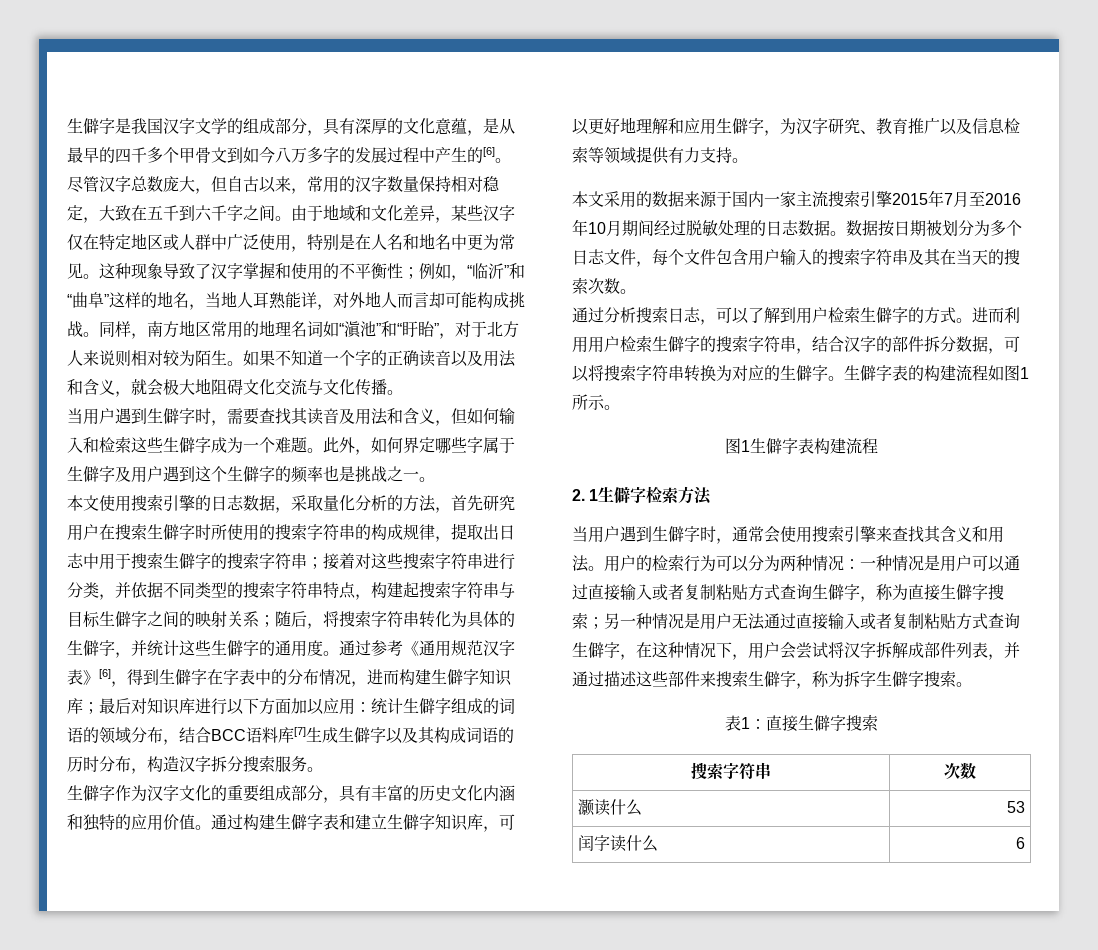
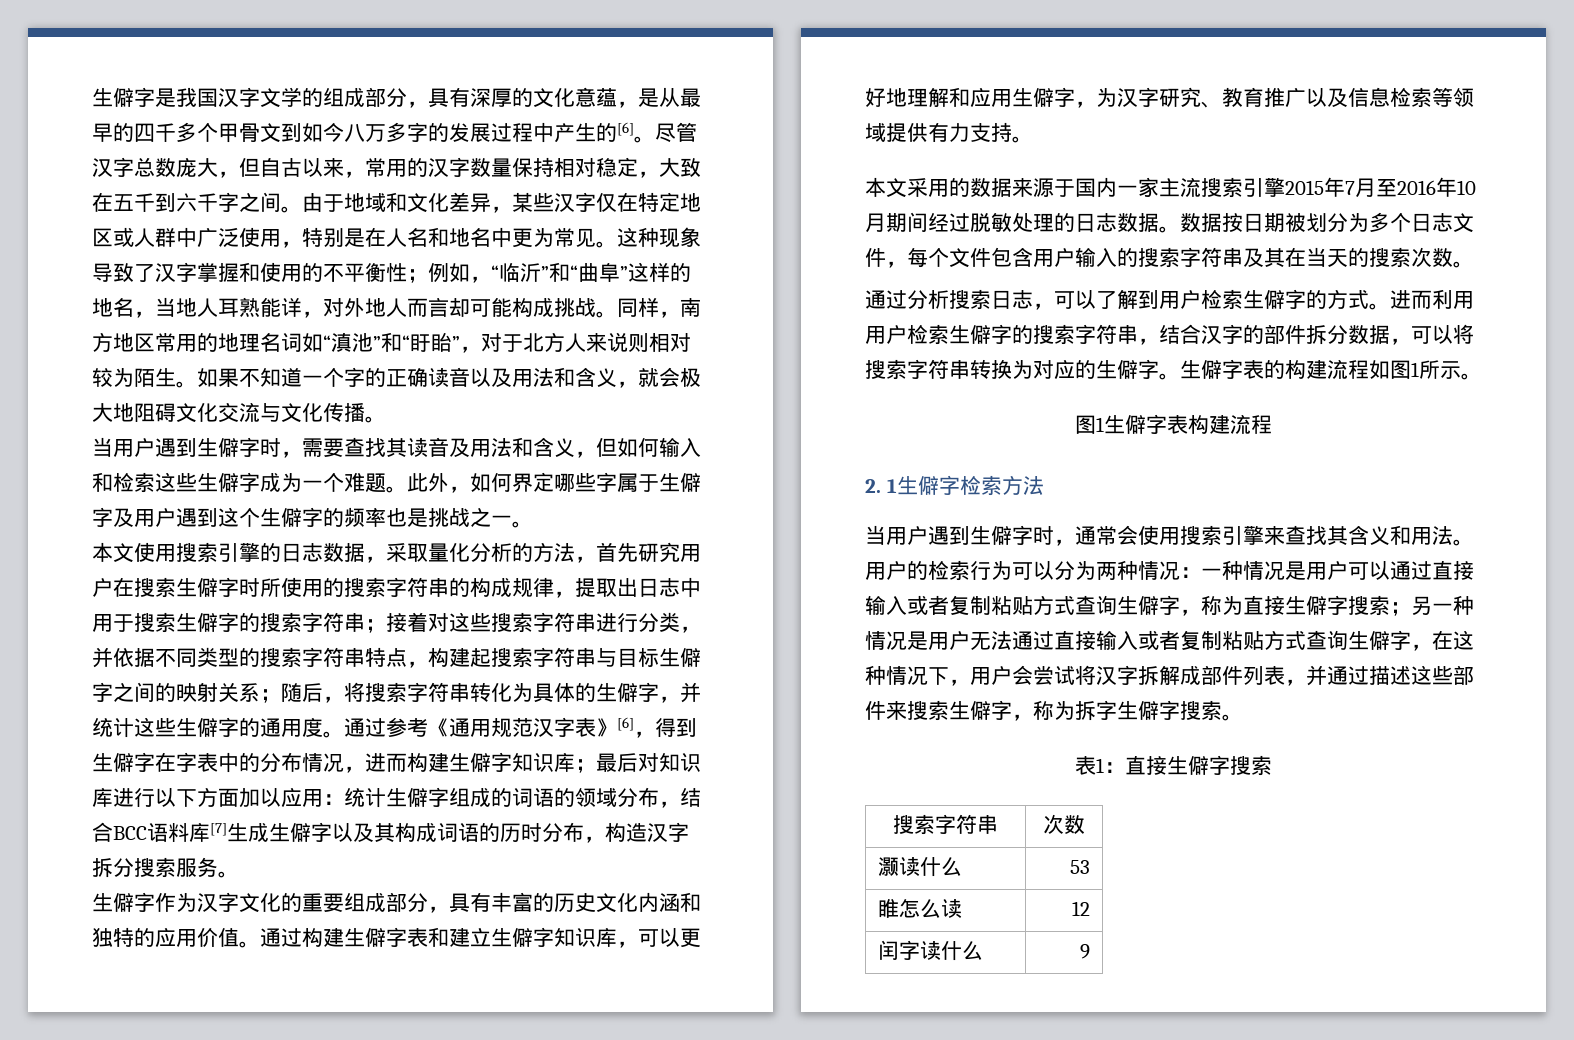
+ 睢怎么读 | 12
- 闰字读什么 | 6
+ 闰字读什么 | 9

